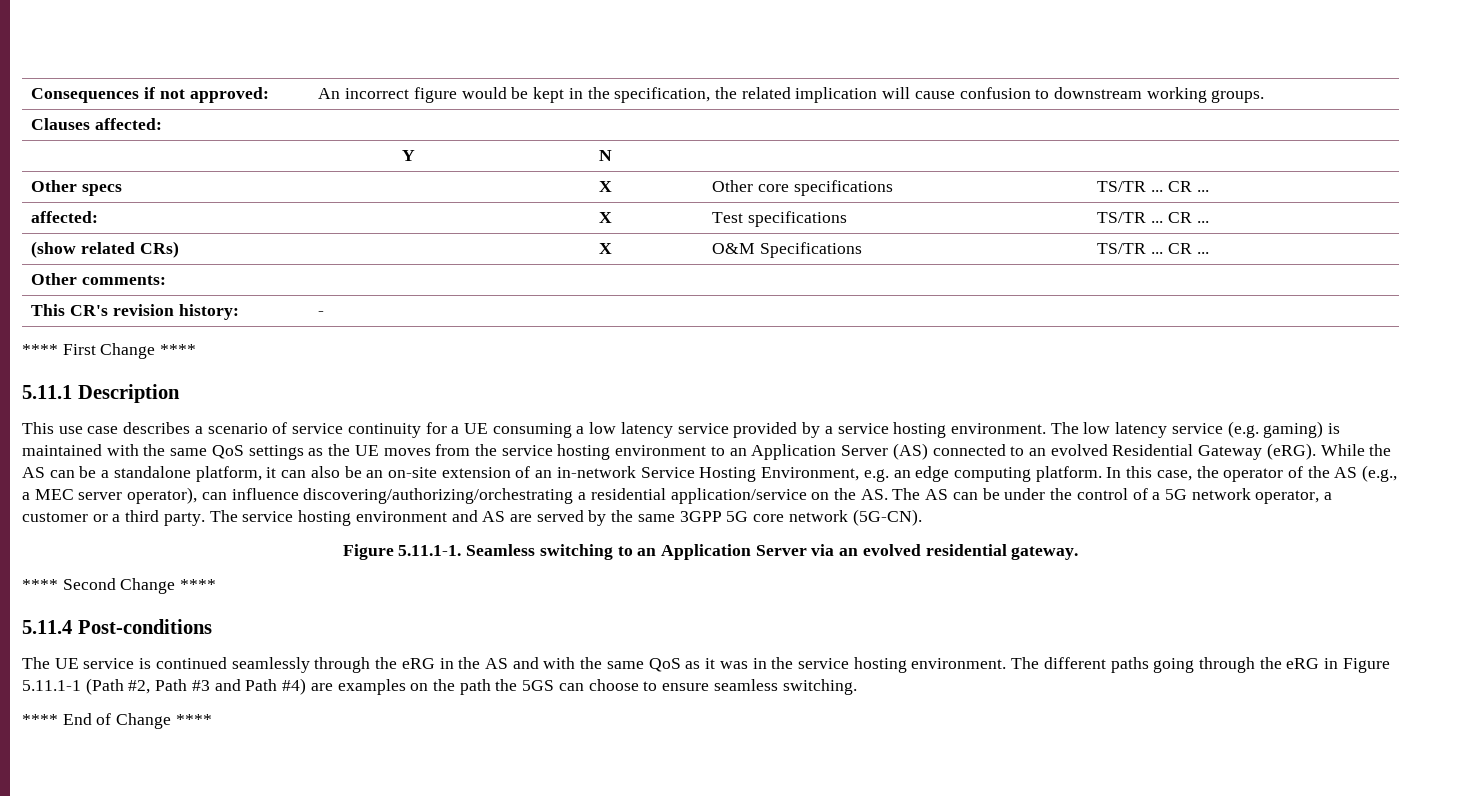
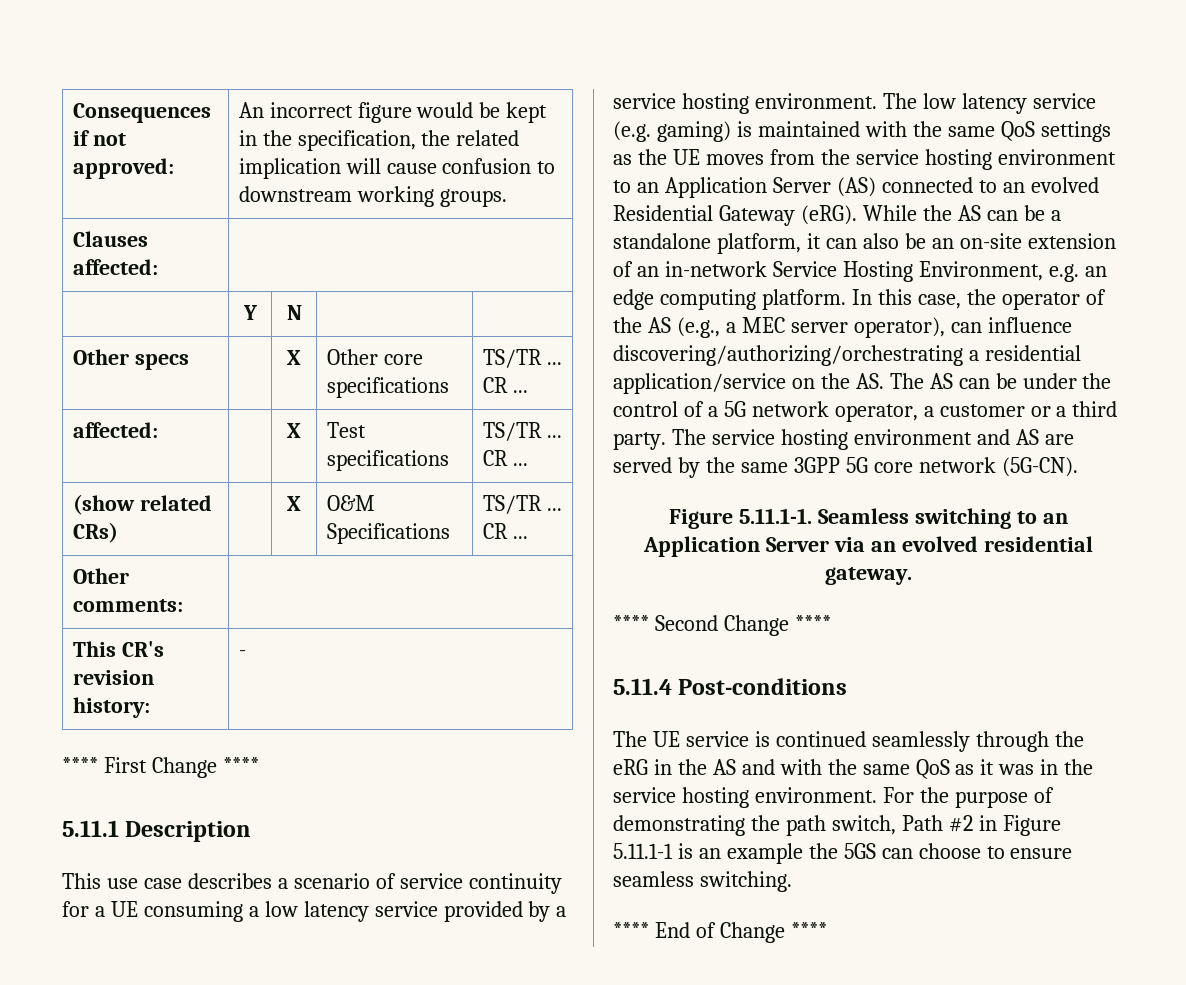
- The different paths going through the eRG in Figure 5.11.1-1 (Path #2, Path #3 and Path #4) are examples on the path the 5GS can choose to ensure seamless switching.
+ For the purpose of demonstrating the path switch, Path #2 in Figure 5.11.1-1 is an example the 5GS can choose to ensure seamless switching.

